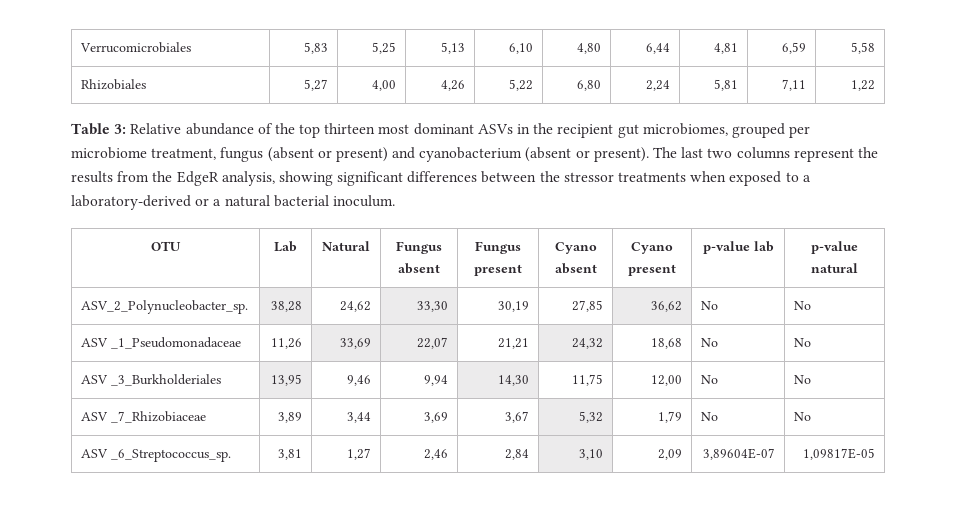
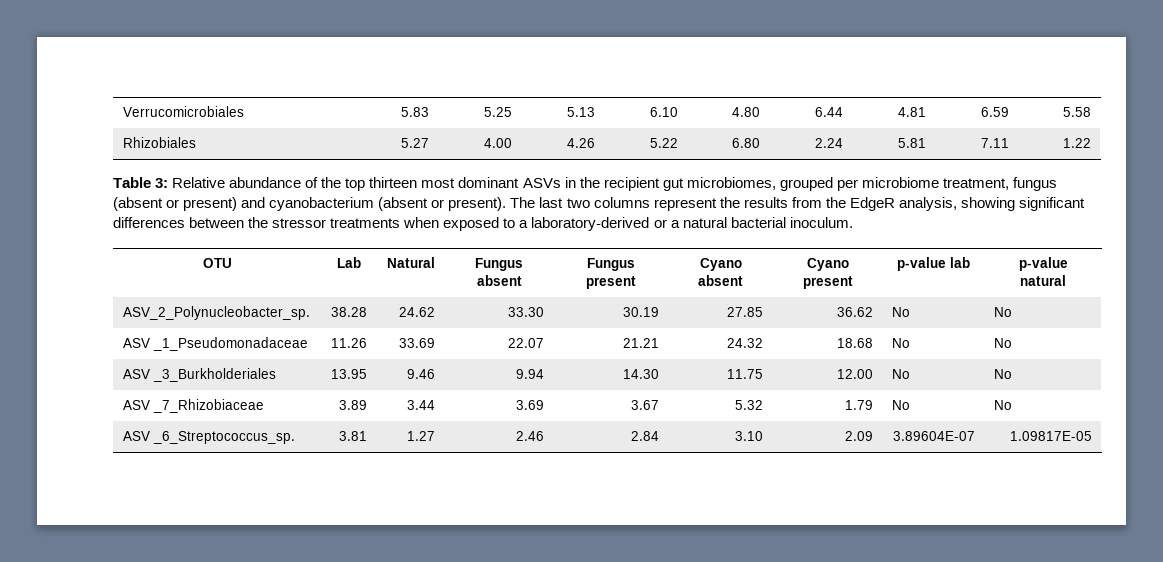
- Verrucomicrobiales | 5,83 | 5,25 | 5,13 | 6,10 | 4,80 | 6,44 | 4,81 | 6,59 | 5,58
- Rhizobiales | 5,27 | 4,00 | 4,26 | 5,22 | 6,80 | 2,24 | 5,81 | 7,11 | 1,22
+ Verrucomicrobiales | 5.83 | 5.25 | 5.13 | 6.10 | 4.80 | 6.44 | 4.81 | 6.59 | 5.58
+ Rhizobiales | 5.27 | 4.00 | 4.26 | 5.22 | 6.80 | 2.24 | 5.81 | 7.11 | 1.22
- ASV_2_Polynucleobacter_sp. | 38,28 | 24,62 | 33,30 | 30,19 | 27,85 | 36,62 | No | No
- ASV _1_Pseudomonadaceae | 11,26 | 33,69 | 22,07 | 21,21 | 24,32 | 18,68 | No | No
- ASV _3_Burkholderiales | 13,95 | 9,46 | 9,94 | 14,30 | 11,75 | 12,00 | No | No
- ASV _7_Rhizobiaceae | 3,89 | 3,44 | 3,69 | 3,67 | 5,32 | 1,79 | No | No
- ASV _6_Streptococcus_sp. | 3,81 | 1,27 | 2,46 | 2,84 | 3,10 | 2,09 | 3,89604E-07 | 1,09817E-05
+ ASV_2_Polynucleobacter_sp. | 38.28 | 24.62 | 33.30 | 30.19 | 27.85 | 36.62 | No | No
+ ASV _1_Pseudomonadaceae | 11.26 | 33.69 | 22.07 | 21.21 | 24.32 | 18.68 | No | No
+ ASV _3_Burkholderiales | 13.95 | 9.46 | 9.94 | 14.30 | 11.75 | 12.00 | No | No
+ ASV _7_Rhizobiaceae | 3.89 | 3.44 | 3.69 | 3.67 | 5.32 | 1.79 | No | No
+ ASV _6_Streptococcus_sp. | 3.81 | 1.27 | 2.46 | 2.84 | 3.10 | 2.09 | 3.89604E-07 | 1.09817E-05

